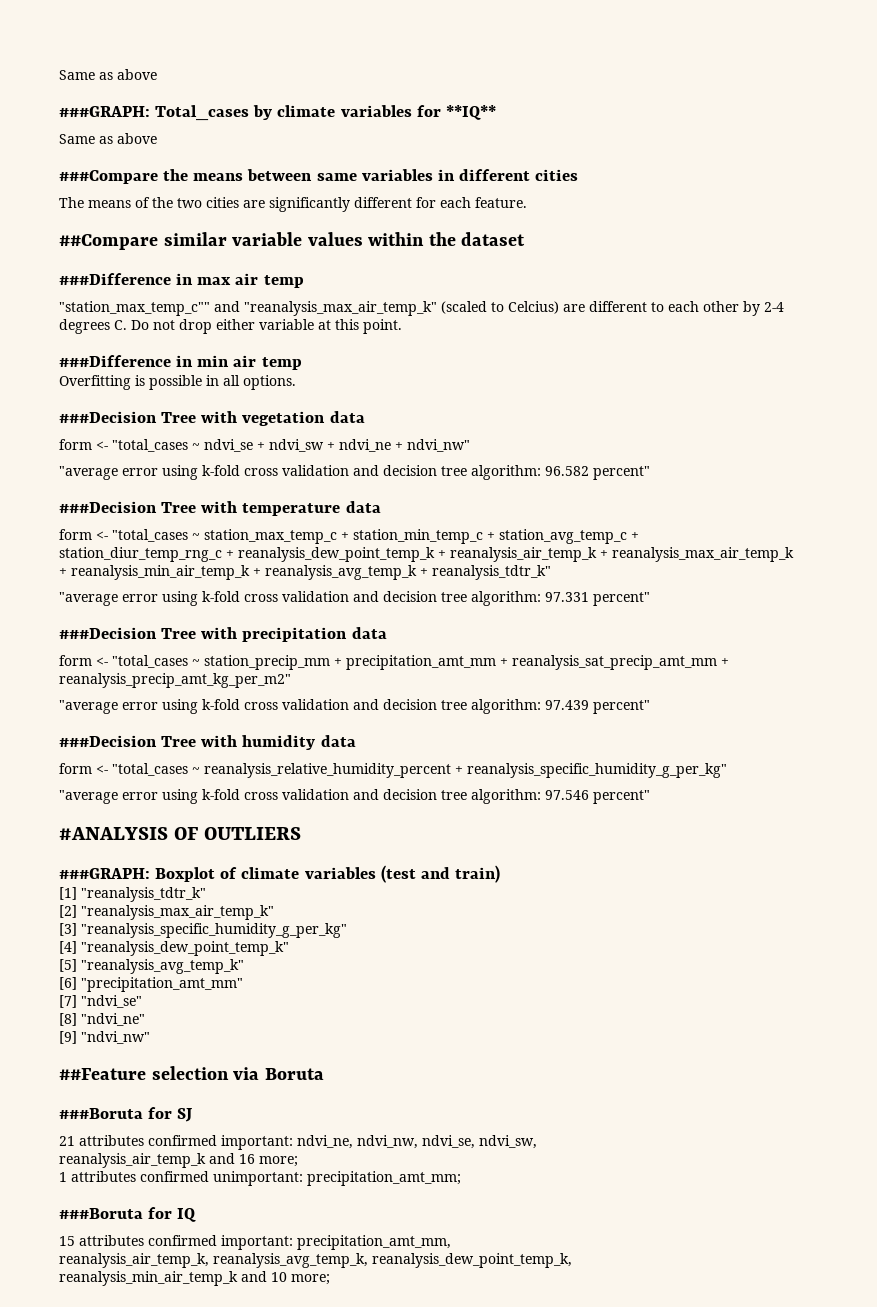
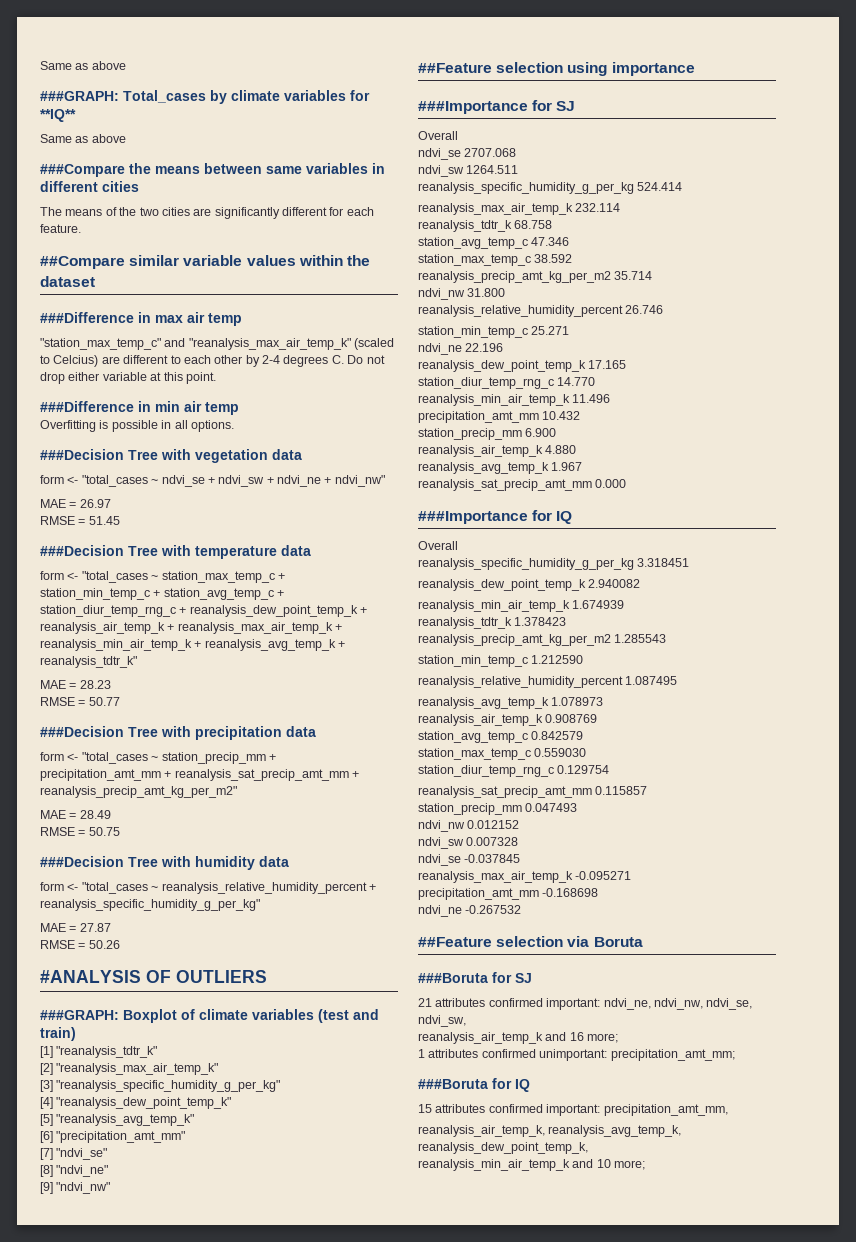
- "station_max_temp_c"" and "reanalysis_max_air_temp_k" (scaled to Celcius) are different to each other by 2-4 degrees C. Do not drop either variable at this point.
+ "station_max_temp_c" and "reanalysis_max_air_temp_k" (scaled to Celcius) are different to each other by 2-4 degrees C. Do not drop either variable at this point.
- "average error using k-fold cross validation and decision tree algorithm: 96.582 percent"
+ MAE = 26.97
+ RMSE = 51.45
- "average error using k-fold cross validation and decision tree algorithm: 97.331 percent"
+ MAE = 28.23
+ RMSE = 50.77
- "average error using k-fold cross validation and decision tree algorithm: 97.439 percent"
+ MAE = 28.49
+ RMSE = 50.75
- "average error using k-fold cross validation and decision tree algorithm: 97.546 percent"
+ MAE = 27.87
+ RMSE = 50.26
+ ##Feature selection using importance
+ ###Importance for SJ
+ Overall
+ ndvi_se 2707.068
+ ndvi_sw 1264.511
+ reanalysis_specific_humidity_g_per_kg 524.414
+ reanalysis_max_air_temp_k 232.114
+ reanalysis_tdtr_k 68.758
+ station_avg_temp_c 47.346
+ station_max_temp_c 38.592
+ reanalysis_precip_amt_kg_per_m2 35.714
+ ndvi_nw 31.800
+ reanalysis_relative_humidity_percent 26.746
+ station_min_temp_c 25.271
+ ndvi_ne 22.196
+ reanalysis_dew_point_temp_k 17.165
+ station_diur_temp_rng_c 14.770
+ reanalysis_min_air_temp_k 11.496
+ precipitation_amt_mm 10.432
+ station_precip_mm 6.900
+ reanalysis_air_temp_k 4.880
+ reanalysis_avg_temp_k 1.967
+ reanalysis_sat_precip_amt_mm 0.000
+ ###Importance for IQ
+ Overall
+ reanalysis_specific_humidity_g_per_kg 3.318451
+ reanalysis_dew_point_temp_k 2.940082
+ reanalysis_min_air_temp_k 1.674939
+ reanalysis_tdtr_k 1.378423
+ reanalysis_precip_amt_kg_per_m2 1.285543
+ station_min_temp_c 1.212590
+ reanalysis_relative_humidity_percent 1.087495
+ reanalysis_avg_temp_k 1.078973
+ reanalysis_air_temp_k 0.908769
+ station_avg_temp_c 0.842579
+ station_max_temp_c 0.559030
+ station_diur_temp_rng_c 0.129754
+ reanalysis_sat_precip_amt_mm 0.115857
+ station_precip_mm 0.047493
+ ndvi_nw 0.012152
+ ndvi_sw 0.007328
+ ndvi_se -0.037845
+ reanalysis_max_air_temp_k -0.095271
+ precipitation_amt_mm -0.168698
+ ndvi_ne -0.267532

